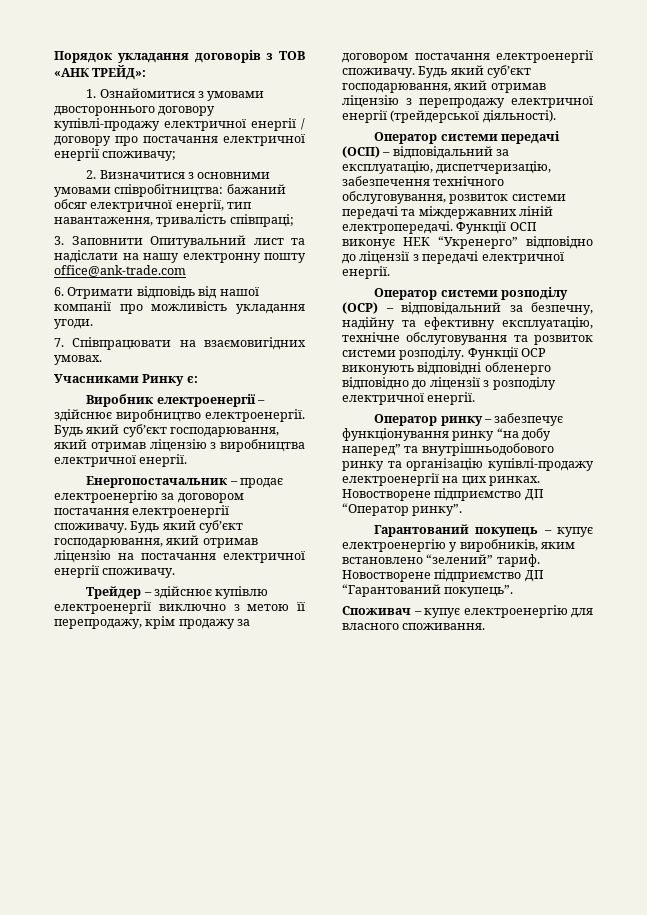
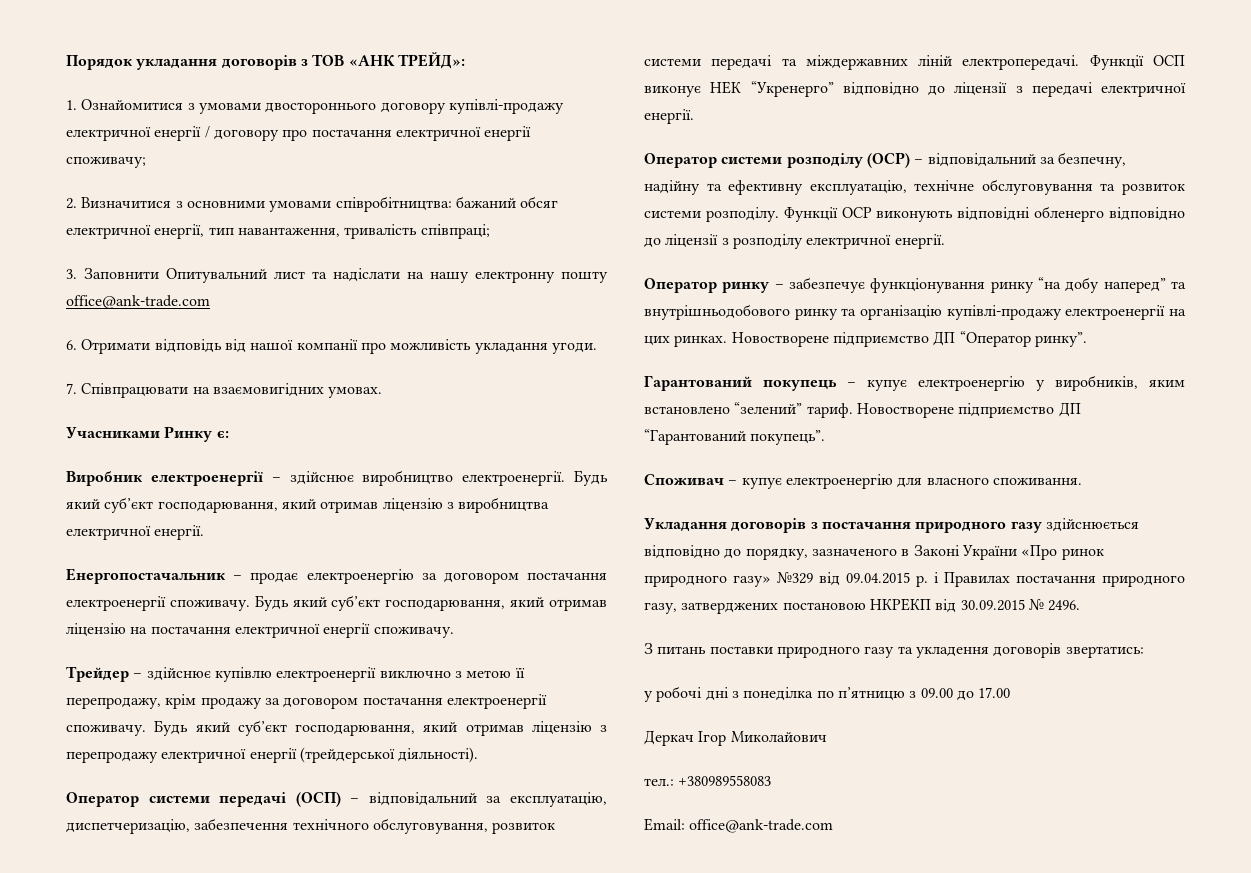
+ Укладання договорів з постачання природного газу здійснюється відповідно до порядку, зазначеного в Законі України «Про ринок природного газу» №329 від 09.04.2015 р. і Правилах постачання природного газу, затверджених постановою НКРЕКП від 30.09.2015 № 2496.
+ З питань поставки природного газу та укладення договорів звертатись:
+ у робочі дні з понеділка по п’ятницю з 09.00 до 17.00
+ Деркач Ігор Миколайович
+ тел.: +380989558083
+ Email: office@ank-trade.com

